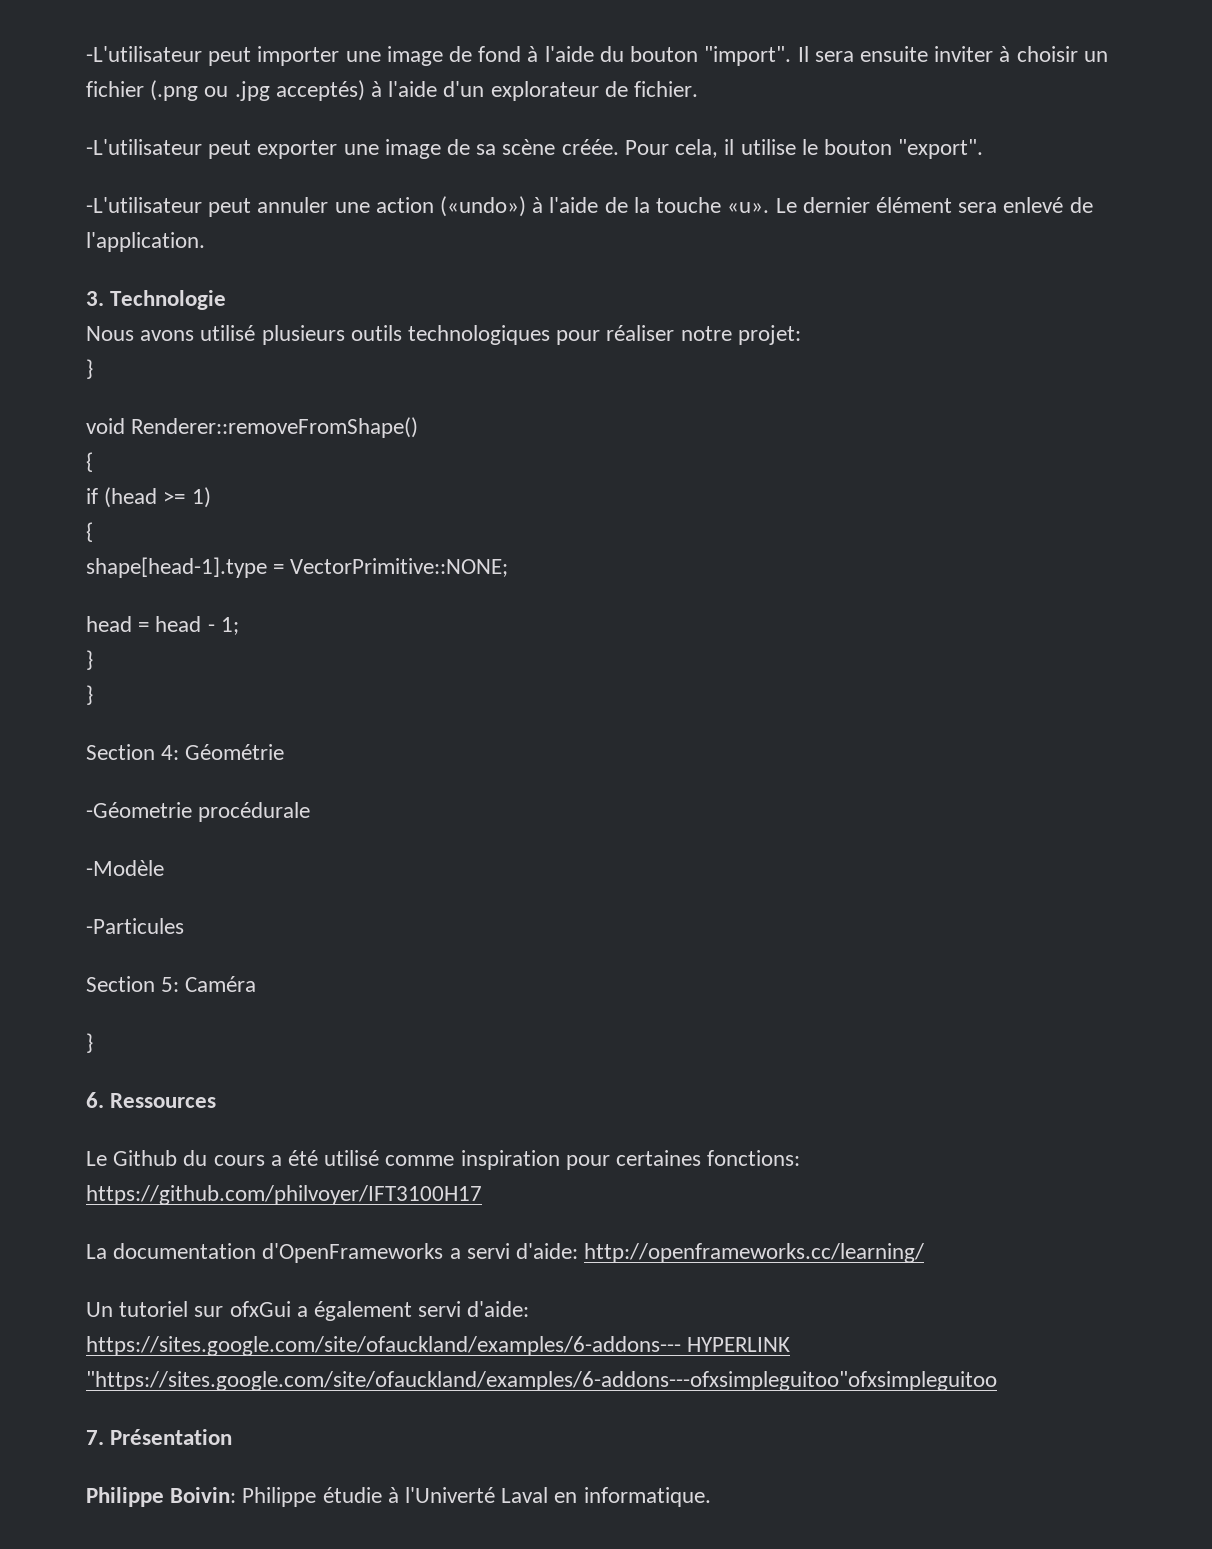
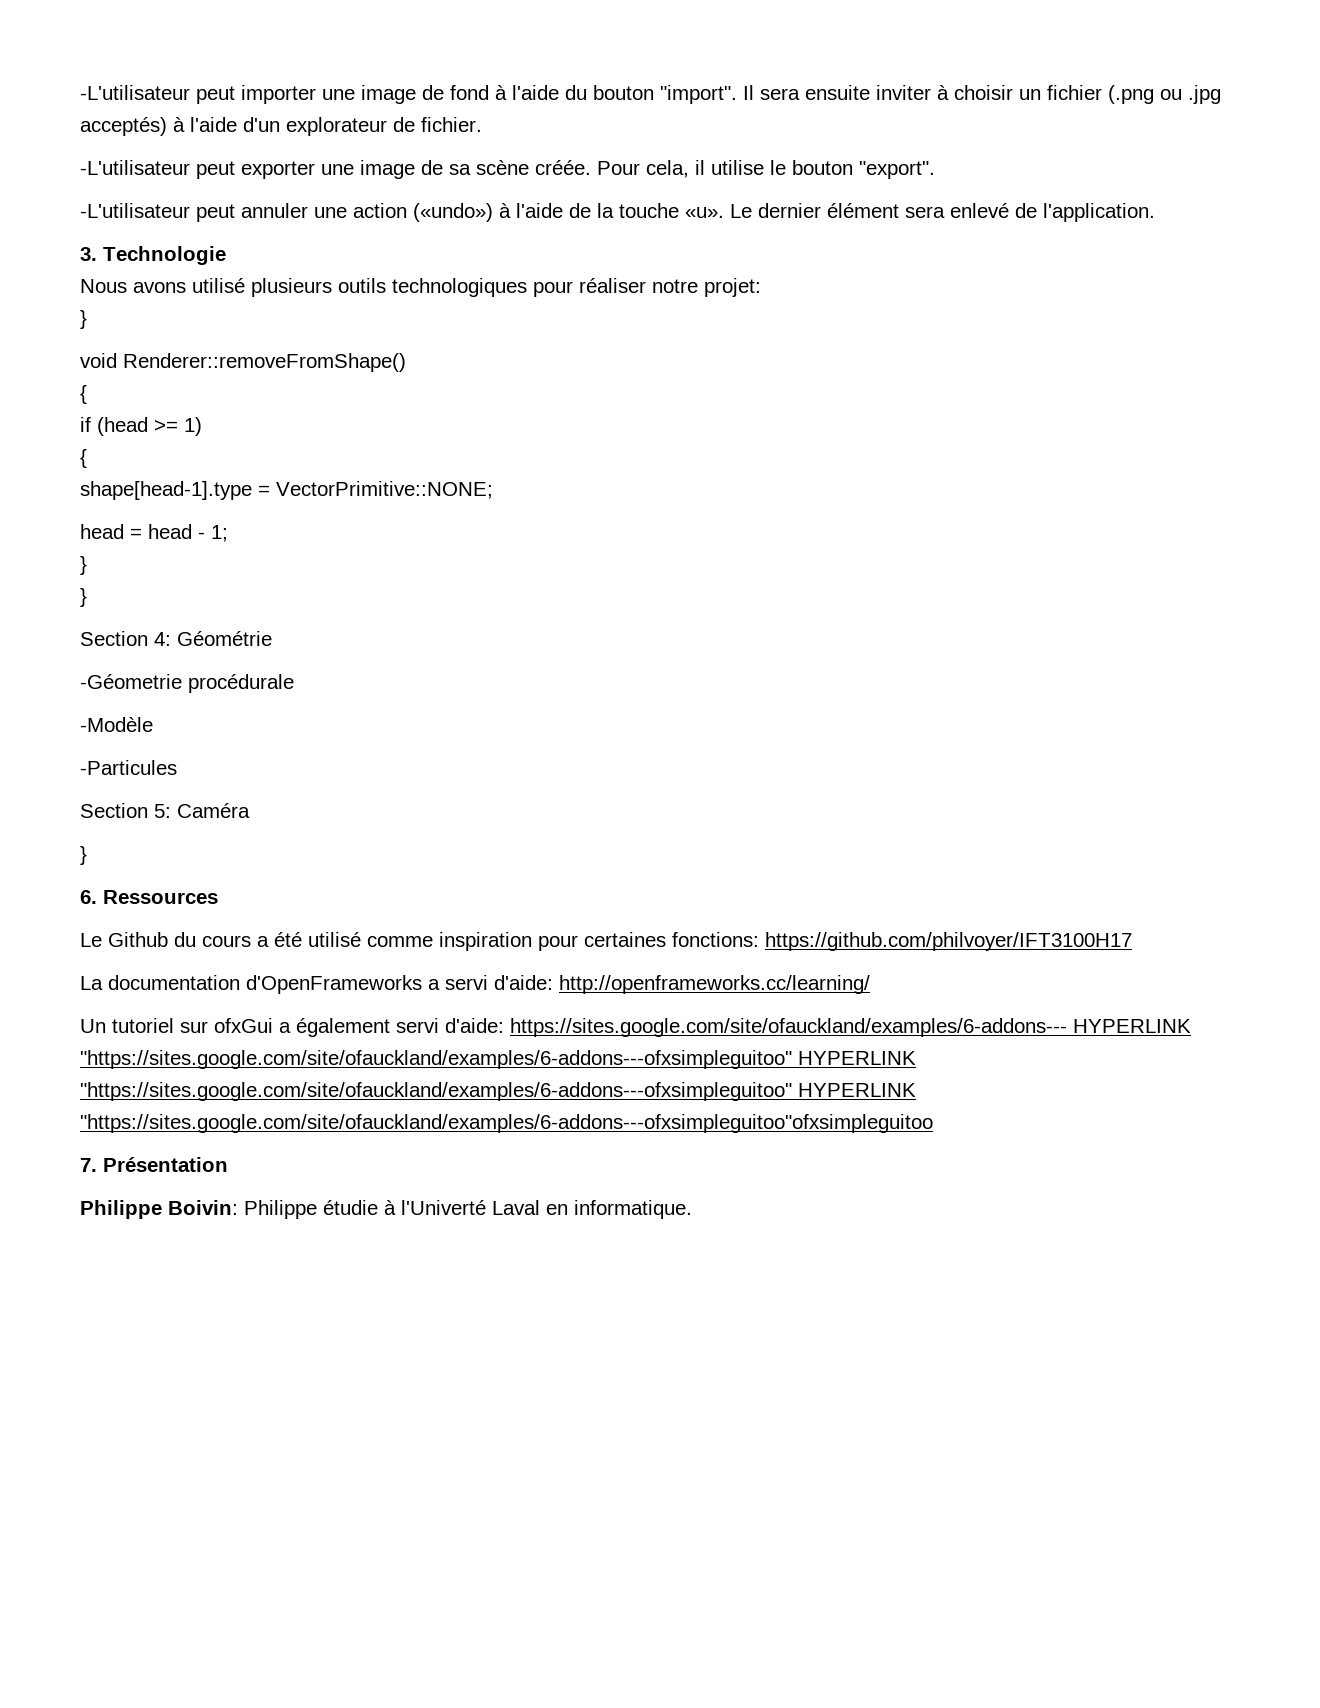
- Un tutoriel sur ofxGui a également servi d'aide: https://sites.google.com/site/ofauckland/examples/6-addons--- HYPERLINK "https://sites.google.com/site/ofauckland/examples/6-addons---ofxsimpleguitoo"ofxsimpleguitoo
+ Un tutoriel sur ofxGui a également servi d'aide: https://sites.google.com/site/ofauckland/examples/6-addons--- HYPERLINK "https://sites.google.com/site/ofauckland/examples/6-addons---ofxsimpleguitoo" HYPERLINK "https://sites.google.com/site/ofauckland/examples/6-addons---ofxsimpleguitoo" HYPERLINK "https://sites.google.com/site/ofauckland/examples/6-addons---ofxsimpleguitoo"ofxsimpleguitoo

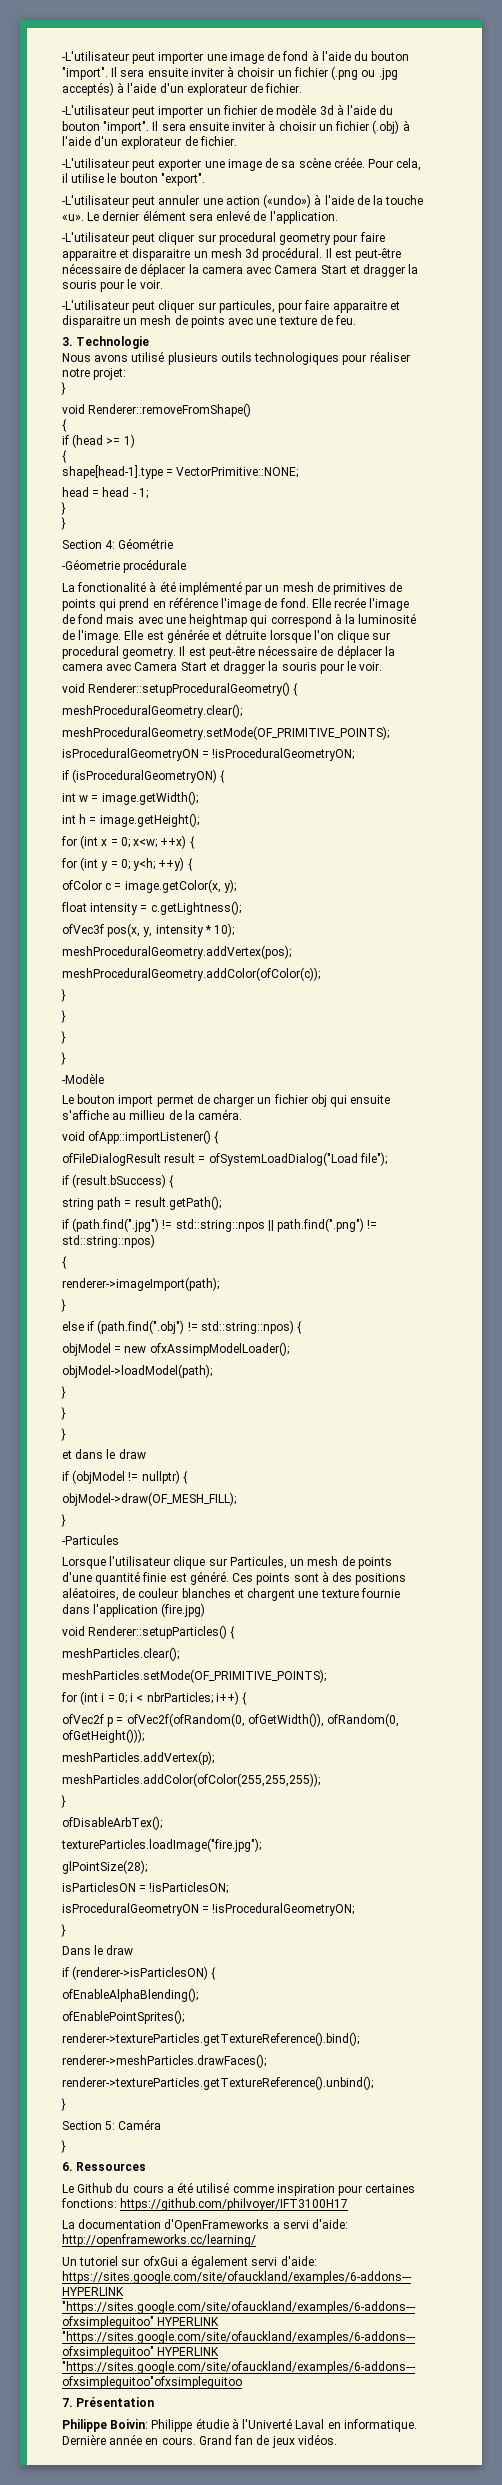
+ -L'utilisateur peut importer un fichier de modèle 3d à l'aide du bouton "import". Il sera ensuite inviter à choisir un fichier (.obj) à l'aide d'un explorateur de fichier.
+ -L'utilisateur peut cliquer sur procedural geometry pour faire apparaitre et disparaitre un mesh 3d procédural. Il est peut-être nécessaire de déplacer la camera avec Camera Start et dragger la souris pour le voir.
+ -L'utilisateur peut cliquer sur particules, pour faire apparaitre et disparaitre un mesh de points avec une texture de feu.
+ La fonctionalité à été implémenté par un mesh de primitives de points qui prend en référence l'image de fond. Elle recrée l'image de fond mais avec une heightmap qui correspond à la luminosité de l'image. Elle est générée et détruite lorsque l'on clique sur procedural geometry. Il est peut-être nécessaire de déplacer la camera avec Camera Start et dragger la souris pour le voir.
+ void Renderer::setupProceduralGeometry() {
+ meshProceduralGeometry.clear();
+ meshProceduralGeometry.setMode(OF_PRIMITIVE_POINTS);
+ isProceduralGeometryON = !isProceduralGeometryON;
+ if (isProceduralGeometryON) {
+ int w = image.getWidth();
+ int h = image.getHeight();
+ for (int x = 0; x<w; ++x) {
+ for (int y = 0; y<h; ++y) {
+ ofColor c = image.getColor(x, y);
+ float intensity = c.getLightness();
+ ofVec3f pos(x, y, intensity * 10);
+ meshProceduralGeometry.addVertex(pos);
+ meshProceduralGeometry.addColor(ofColor(c));
+ }
+ }
+ }
+ }
  -Modèle
+ Le bouton import permet de charger un fichier obj qui ensuite s'affiche au millieu de la caméra.
+ void ofApp::importListener() {
+ ofFileDialogResult result = ofSystemLoadDialog("Load file");
+ if (result.bSuccess) {
+ string path = result.getPath();
+ if (path.find(".jpg") != std::string::npos || path.find(".png") != std::string::npos)
+ {
+ renderer->imageImport(path);
+ }
+ else if (path.find(".obj") != std::string::npos) {
+ objModel = new ofxAssimpModelLoader();
+ objModel->loadModel(path);
+ }
+ }
+ }
+ et dans le draw
+ if (objModel != nullptr) {
+ objModel->draw(OF_MESH_FILL);
+ }
  -Particules
+ Lorsque l'utilisateur clique sur Particules, un mesh de points d'une quantité finie est généré. Ces points sont à des positions aléatoires, de couleur blanches et chargent une texture fournie dans l'application (fire.jpg)
+ void Renderer::setupParticles() {
+ meshParticles.clear();
+ meshParticles.setMode(OF_PRIMITIVE_POINTS);
+ for (int i = 0; i < nbrParticles; i++) {
+ ofVec2f p = ofVec2f(ofRandom(0, ofGetWidth()), ofRandom(0, ofGetHeight()));
+ meshParticles.addVertex(p);
+ meshParticles.addColor(ofColor(255,255,255));
+ }
+ ofDisableArbTex();
+ textureParticles.loadImage("fire.jpg");
+ glPointSize(28);
+ isParticlesON = !isParticlesON;
+ isProceduralGeometryON = !isProceduralGeometryON;
+ }
+ Dans le draw
+ if (renderer->isParticlesON) {
+ ofEnableAlphaBlending();
+ ofEnablePointSprites();
+ renderer->textureParticles.getTextureReference().bind();
+ renderer->meshParticles.drawFaces();
+ renderer->textureParticles.getTextureReference().unbind();
+ }
+ Dernière année en cours. Grand fan de jeux vidéos.

